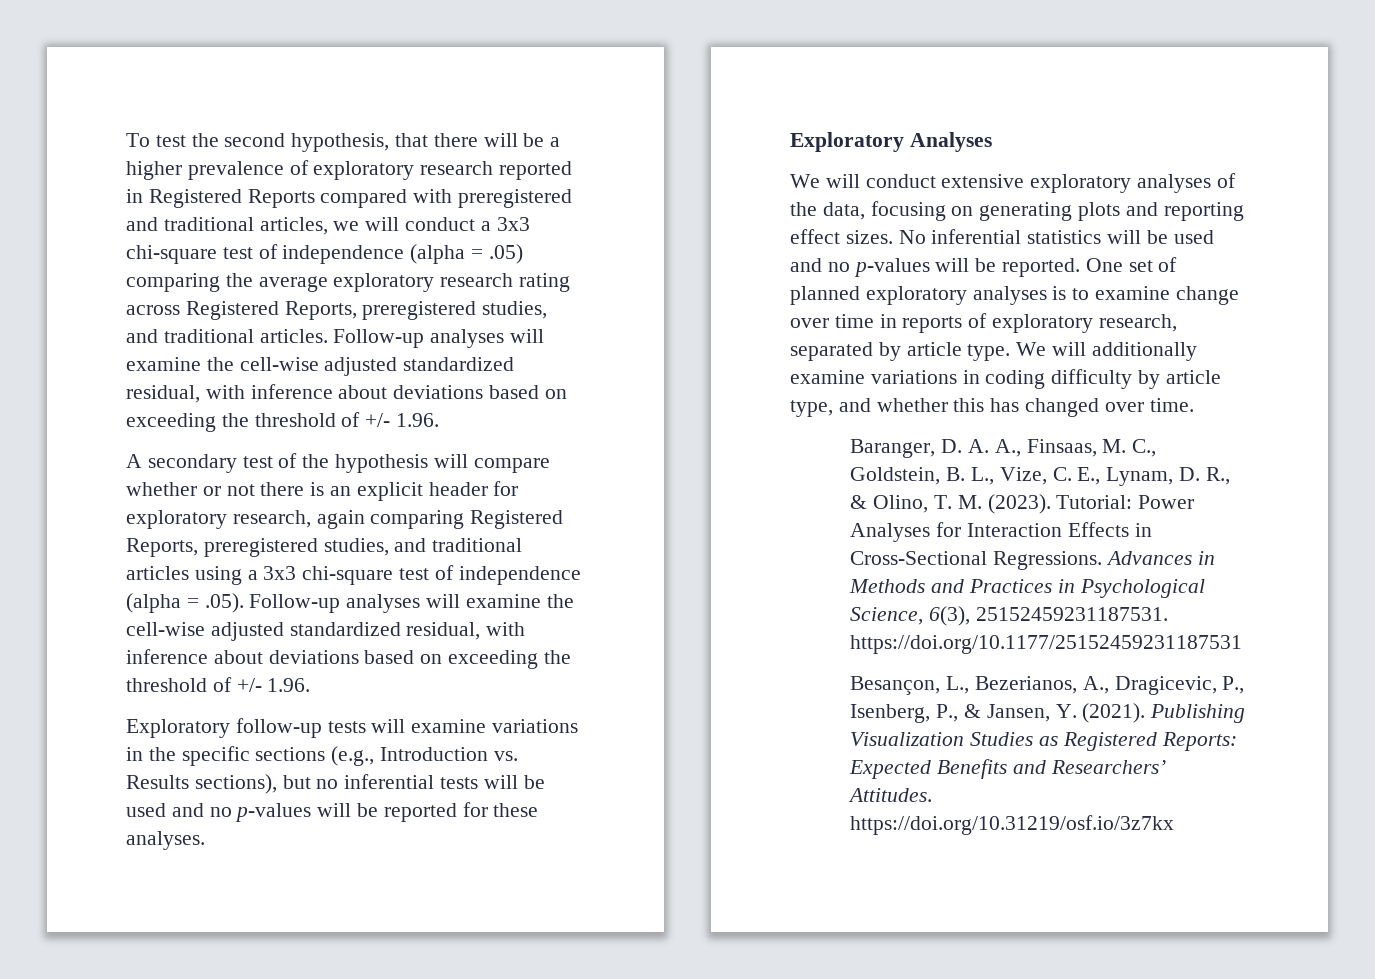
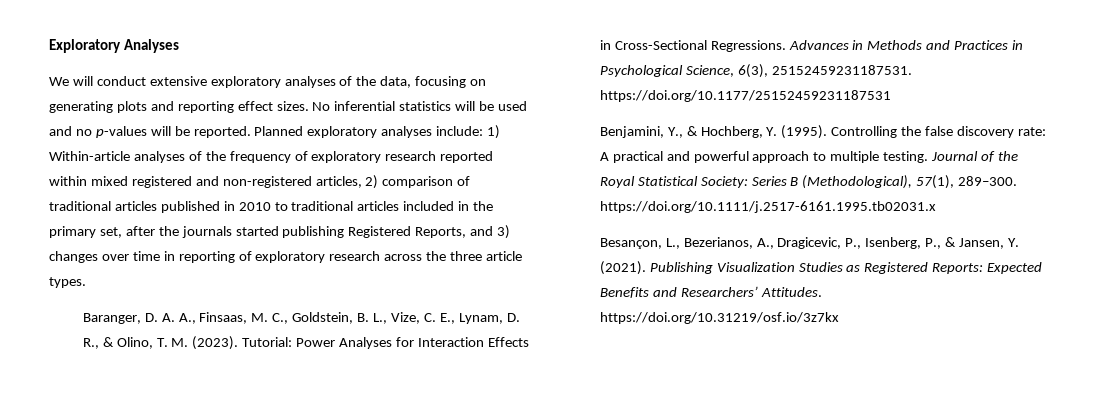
- To test the second hypothesis, that there will be a higher prevalence of exploratory research reported in Registered Reports compared with preregistered and traditional articles, we will conduct a 3x3 chi-square test of independence (alpha = .05) comparing the average exploratory research rating across Registered Reports, preregistered studies, and traditional articles. Follow-up analyses will examine the cell-wise adjusted standardized residual, with inference about deviations based on exceeding the threshold of +/- 1.96.
- A secondary test of the hypothesis will compare whether or not there is an explicit header for exploratory research, again comparing Registered Reports, preregistered studies, and traditional articles using a 3x3 chi-square test of independence (alpha = .05). Follow-up analyses will examine the cell-wise adjusted standardized residual, with inference about deviations based on exceeding the threshold of +/- 1.96.
- Exploratory follow-up tests will examine variations in the specific sections (e.g., Introduction vs. Results sections), but no inferential tests will be used and no p-values will be reported for these analyses.
- One set of planned exploratory analyses is to examine change over time in reports of exploratory research, separated by article type. We will additionally examine variations in coding difficulty by article type, and whether this has changed over time.
+ Planned exploratory analyses include: 1) Within-article analyses of the frequency of exploratory research reported within mixed registered and non-registered articles, 2) comparison of traditional articles published in 2010 to traditional articles included in the primary set, after the journals started publishing Registered Reports, and 3) changes over time in reporting of exploratory research across the three article types.
+ Benjamini, Y., & Hochberg, Y. (1995). Controlling the false discovery rate: A practical and powerful approach to multiple testing. Journal of the Royal Statistical Society: Series B (Methodological), 57(1), 289–300. https://doi.org/10.1111/j.2517-6161.1995.tb02031.x

